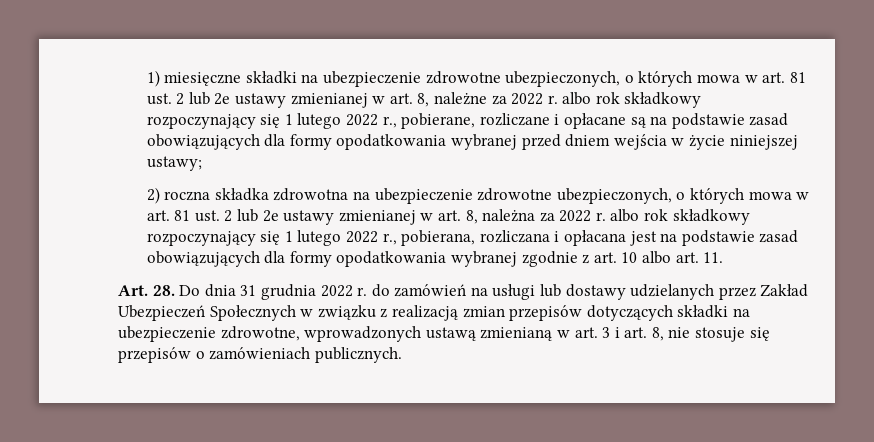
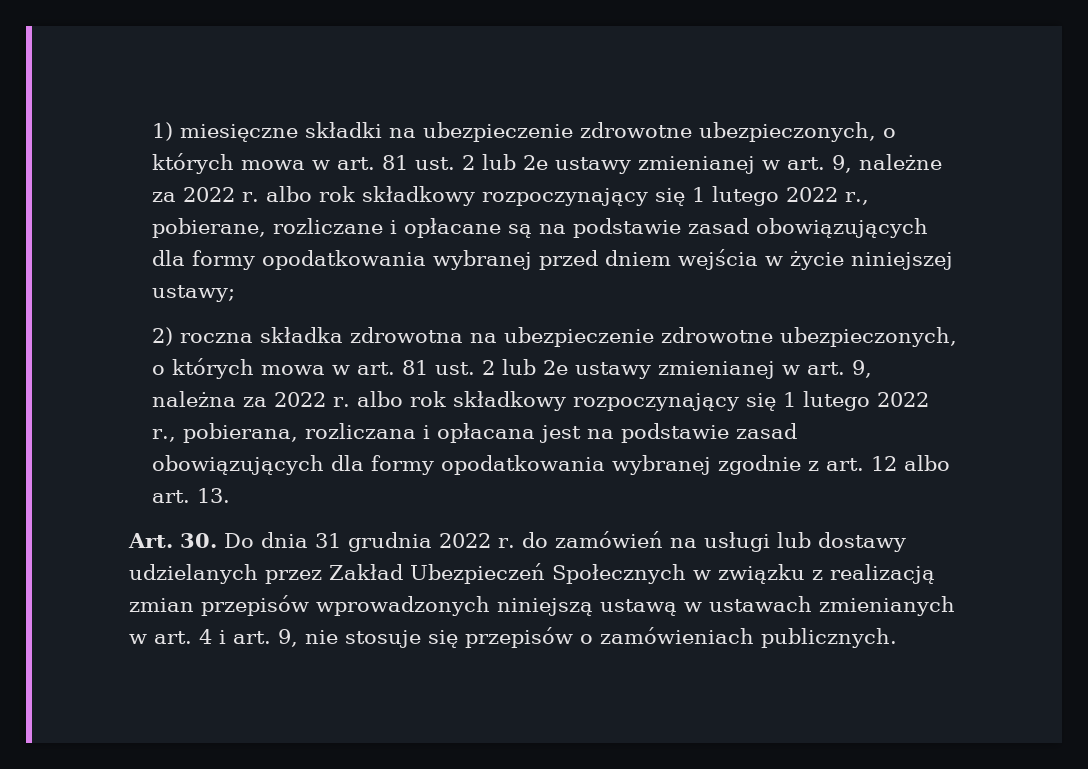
- 1) miesięczne składki na ubezpieczenie zdrowotne ubezpieczonych, o których mowa w art. 81 ust. 2 lub 2e ustawy zmienianej w art. 8, należne za 2022 r. albo rok składkowy rozpoczynający się 1 lutego 2022 r., pobierane, rozliczane i opłacane są na podstawie zasad obowiązujących dla formy opodatkowania wybranej przed dniem wejścia w życie niniejszej ustawy;
+ 1) miesięczne składki na ubezpieczenie zdrowotne ubezpieczonych, o których mowa w art. 81 ust. 2 lub 2e ustawy zmienianej w art. 9, należne za 2022 r. albo rok składkowy rozpoczynający się 1 lutego 2022 r., pobierane, rozliczane i opłacane są na podstawie zasad obowiązujących dla formy opodatkowania wybranej przed dniem wejścia w życie niniejszej ustawy;
- 2) roczna składka zdrowotna na ubezpieczenie zdrowotne ubezpieczonych, o których mowa w art. 81 ust. 2 lub 2e ustawy zmienianej w art. 8, należna za 2022 r. albo rok składkowy rozpoczynający się 1 lutego 2022 r., pobierana, rozliczana i opłacana jest na podstawie zasad obowiązujących dla formy opodatkowania wybranej zgodnie z art. 10 albo art. 11.
+ 2) roczna składka zdrowotna na ubezpieczenie zdrowotne ubezpieczonych, o których mowa w art. 81 ust. 2 lub 2e ustawy zmienianej w art. 9, należna za 2022 r. albo rok składkowy rozpoczynający się 1 lutego 2022 r., pobierana, rozliczana i opłacana jest na podstawie zasad obowiązujących dla formy opodatkowania wybranej zgodnie z art. 12 albo art. 13.
- Art. 28. Do dnia 31 grudnia 2022 r. do zamówień na usługi lub dostawy udzielanych przez Zakład Ubezpieczeń Społecznych w związku z realizacją zmian przepisów dotyczących składki na ubezpieczenie zdrowotne, wprowadzonych ustawą zmienianą w art. 3 i art. 8, nie stosuje się przepisów o zamówieniach publicznych.
+ Art. 30. Do dnia 31 grudnia 2022 r. do zamówień na usługi lub dostawy udzielanych przez Zakład Ubezpieczeń Społecznych w związku z realizacją zmian przepisów wprowadzonych niniejszą ustawą w ustawach zmienianych w art. 4 i art. 9, nie stosuje się przepisów o zamówieniach publicznych.

